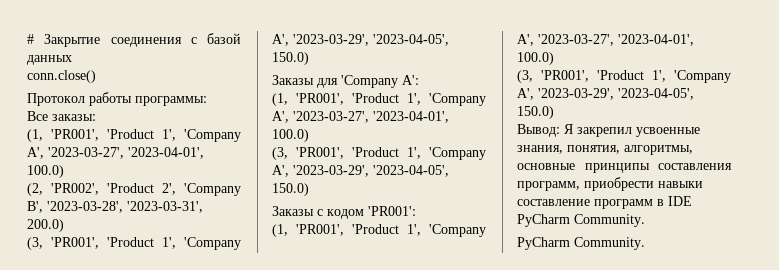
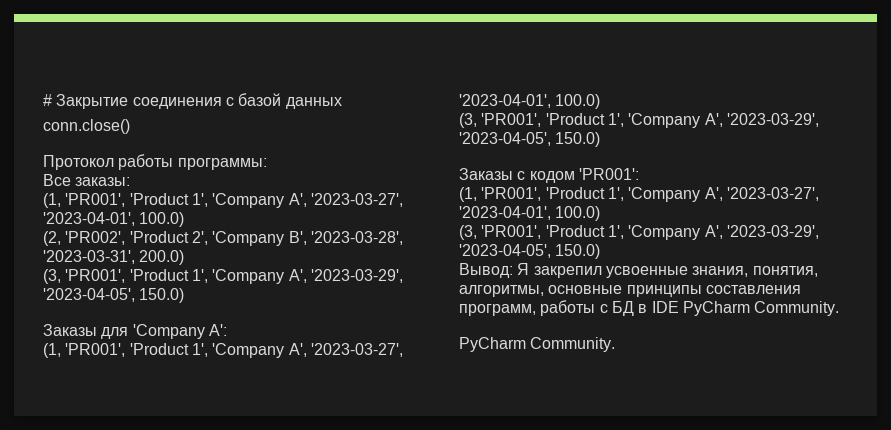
- Вывод: Я закрепил усвоенные знания, понятия, алгоритмы, основные принципы составления программ, приобрести навыки составление программ в IDE PyCharm Community.
+ Вывод: Я закрепил усвоенные знания, понятия, алгоритмы, основные принципы составления программ, работы с БД в IDE PyCharm Community.

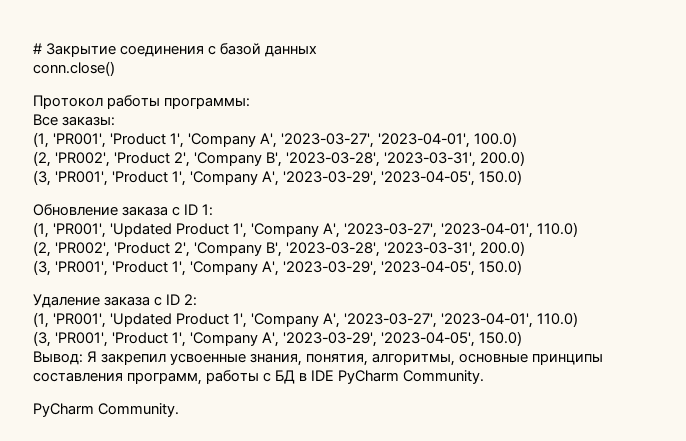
- Заказы для 'Company A':
- (1, 'PR001', 'Product 1', 'Company A', '2023-03-27', '2023-04-01', 100.0)
+ Обновление заказа с ID 1:
+ (1, 'PR001', 'Updated Product 1', 'Company A', '2023-03-27', '2023-04-01', 110.0)
+ (2, 'PR002', 'Product 2', 'Company B', '2023-03-28', '2023-03-31', 200.0)
  (3, 'PR001', 'Product 1', 'Company A', '2023-03-29', '2023-04-05', 150.0)
- Заказы с кодом 'PR001':
- (1, 'PR001', 'Product 1', 'Company A', '2023-03-27', '2023-04-01', 100.0)
+ Удаление заказа с ID 2:
+ (1, 'PR001', 'Updated Product 1', 'Company A', '2023-03-27', '2023-04-01', 110.0)

